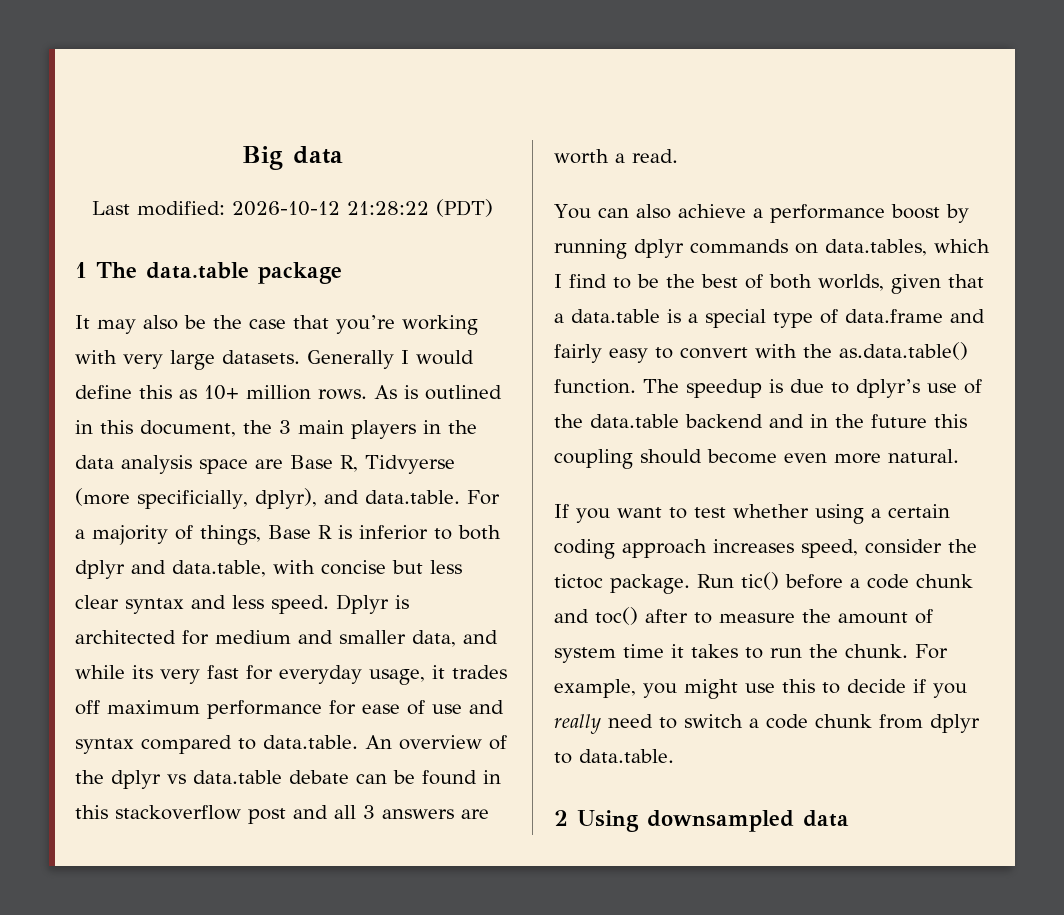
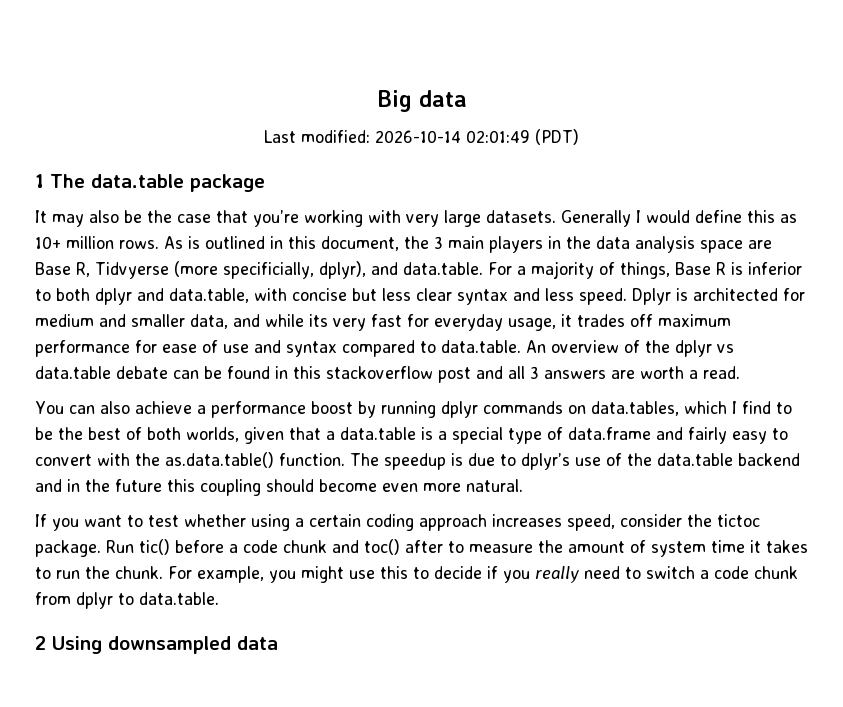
- Last modified: 2026-10-12 21:28:22 (PDT)
+ Last modified: 2026-10-14 02:01:49 (PDT)

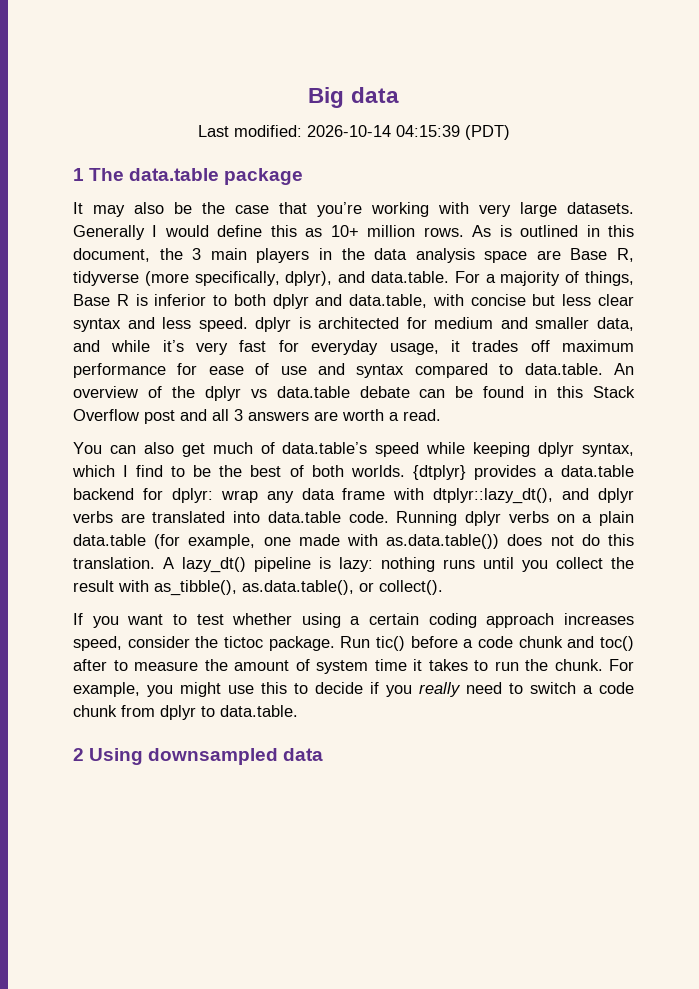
- Last modified: 2026-10-14 02:01:49 (PDT)
+ Last modified: 2026-10-14 04:15:39 (PDT)
- As is outlined in this document, the 3 main players in the data analysis space are Base R, Tidvyerse (more specificially, dplyr), and data.table. For a majority of things, Base R is inferior to both dplyr and data.table, with concise but less clear syntax and less speed. Dplyr is architected for medium and smaller data, and while its very fast for everyday usage, it trades off maximum performance for ease of use and syntax compared to data.table. An overview of the dplyr vs data.table debate can be found in this stackoverflow post and all 3 answers are worth a read.
+ As is outlined in this document, the 3 main players in the data analysis space are Base R, tidyverse (more specifically, dplyr), and data.table. For a majority of things, Base R is inferior to both dplyr and data.table, with concise but less clear syntax and less speed. dplyr is architected for medium and smaller data, and while it’s very fast for everyday usage, it trades off maximum performance for ease of use and syntax compared to data.table. An overview of the dplyr vs data.table debate can be found in this Stack Overflow post and all 3 answers are worth a read.
- You can also achieve a performance boost by running dplyr commands on data.tables, which I find to be the best of both worlds, given that a data.table is a special type of data.frame and fairly easy to convert with the as.data.table() function. The speedup is due to dplyr’s use of the data.table backend and in the future this coupling should become even more natural.
+ You can also get much of data.table’s speed while keeping dplyr syntax, which I find to be the best of both worlds. {dtplyr} provides a data.table backend for dplyr: wrap any data frame with dtplyr::lazy_dt(), and dplyr verbs are translated into data.table code. Running dplyr verbs on a plain data.table (for example, one made with as.data.table()) does not do this translation. A lazy_dt() pipeline is lazy: nothing runs until you collect the result with as_tibble(), as.data.table(), or collect().

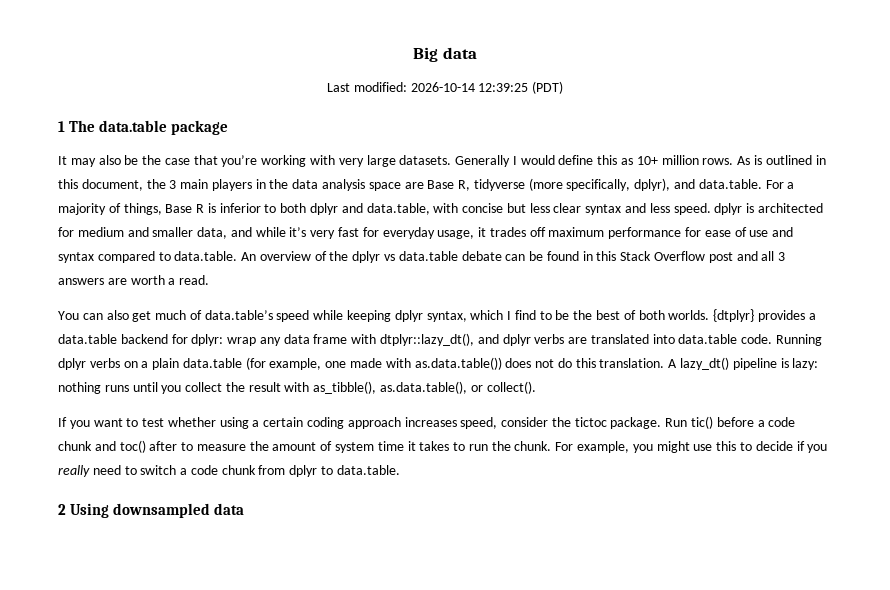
- Last modified: 2026-10-14 04:15:39 (PDT)
+ Last modified: 2026-10-14 12:39:25 (PDT)

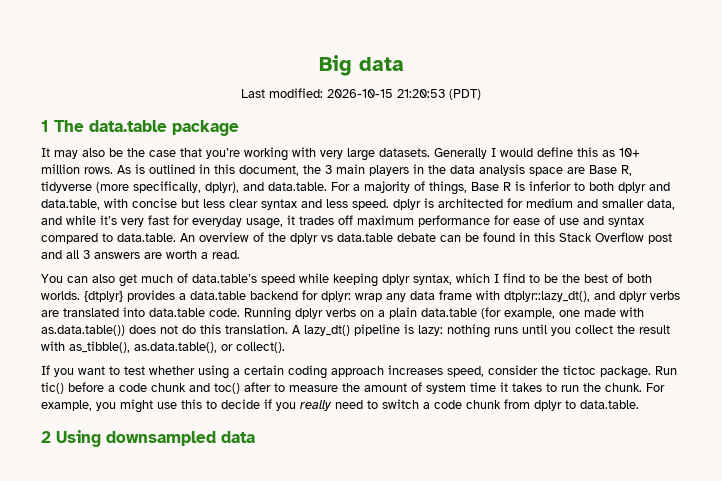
- Last modified: 2026-10-14 12:39:25 (PDT)
+ Last modified: 2026-10-15 21:20:53 (PDT)

